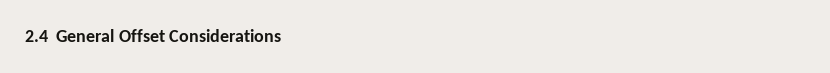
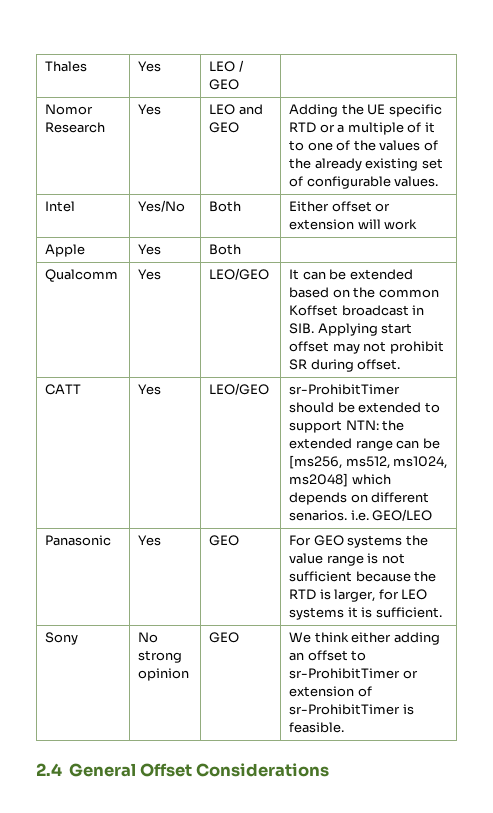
+ Thales | Yes | LEO / GEO |
+ Nomor Research | Yes | LEO and GEO | Adding the UE specific RTD or a multiple of it to one of the values of the already existing set of configurable values.
+ Intel | Yes/No | Both | Either offset or extension will work
+ Apple | Yes | Both |
+ Qualcomm | Yes | LEO/GEO | It can be extended based on the common Koffset broadcast in SIB. Applying start offset may not prohibit SR during offset.
+ CATT | Yes | LEO/GEO | sr-ProhibitTimer should be extended to support NTN: the extended range can be [ms256, ms512, ms1024, ms2048] which depends on different senarios. i.e. GEO/LEO
+ Panasonic | Yes | GEO | For GEO systems the value range is not sufficient because the RTD is larger, for LEO systems it is sufficient.
+ Sony | No strong opinion | GEO | We think either adding an offset to sr-ProhibitTimer or extension of sr-ProhibitTimer is feasible.

